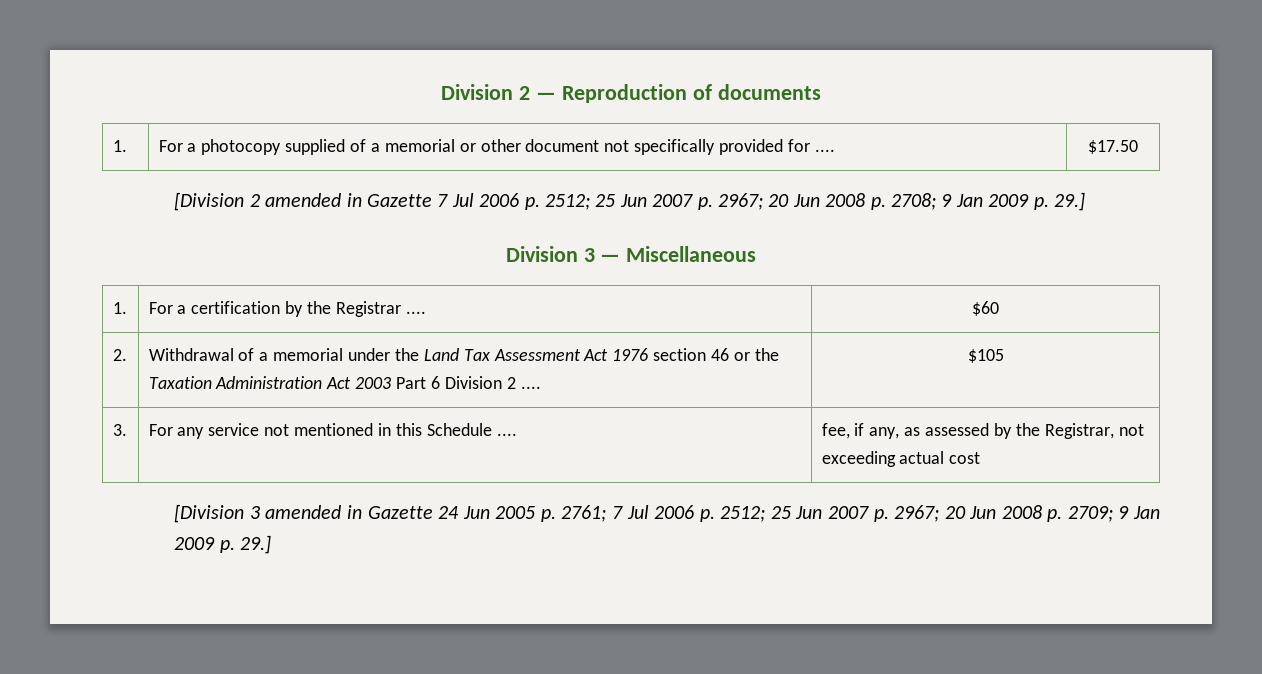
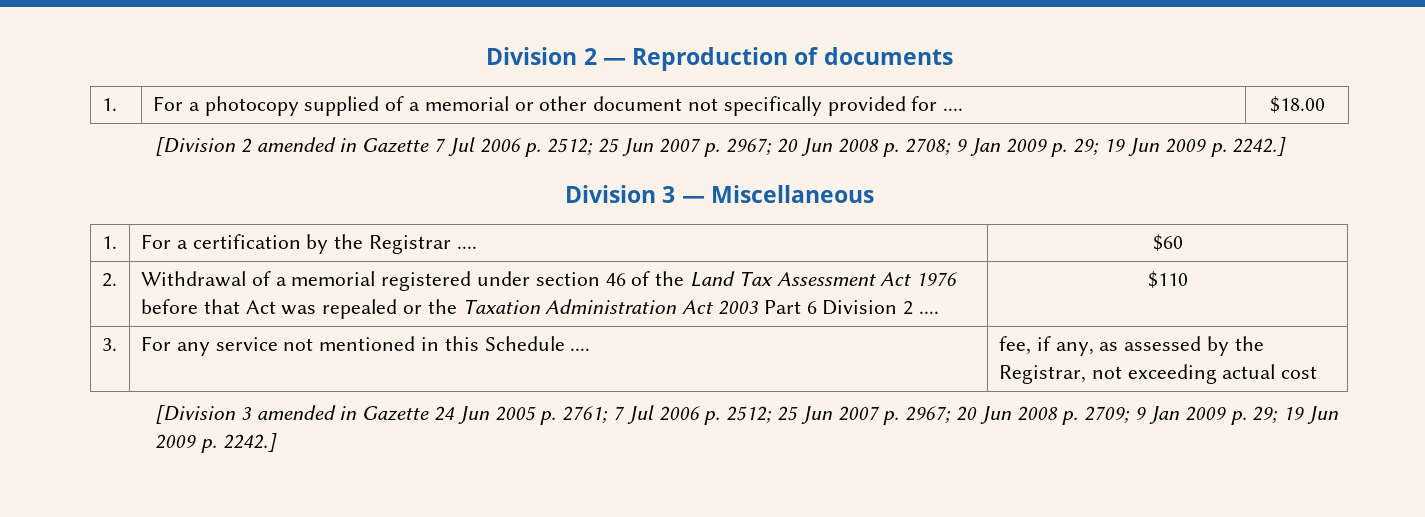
- 1. | For a photocopy supplied of a memorial or other document not specifically provided for .... | $17.50
+ 1. | For a photocopy supplied of a memorial or other document not specifically provided for .... | $18.00
- [Division 2 amended in Gazette 7 Jul 2006 p. 2512; 25 Jun 2007 p. 2967; 20 Jun 2008 p. 2708; 9 Jan 2009 p. 29.]
+ [Division 2 amended in Gazette 7 Jul 2006 p. 2512; 25 Jun 2007 p. 2967; 20 Jun 2008 p. 2708; 9 Jan 2009 p. 29; 19 Jun 2009 p. 2242.]
- 2. | Withdrawal of a memorial under the Land Tax Assessment Act 1976 section 46 or the Taxation Administration Act 2003 Part 6 Division 2 .... | $105
+ 2. | Withdrawal of a memorial registered under section 46 of the Land Tax Assessment Act 1976 before that Act was repealed or the Taxation Administration Act 2003 Part 6 Division 2 .... | $110
- [Division 3 amended in Gazette 24 Jun 2005 p. 2761; 7 Jul 2006 p. 2512; 25 Jun 2007 p. 2967; 20 Jun 2008 p. 2709; 9 Jan 2009 p. 29.]
+ [Division 3 amended in Gazette 24 Jun 2005 p. 2761; 7 Jul 2006 p. 2512; 25 Jun 2007 p. 2967; 20 Jun 2008 p. 2709; 9 Jan 2009 p. 29; 19 Jun 2009 p. 2242.]

